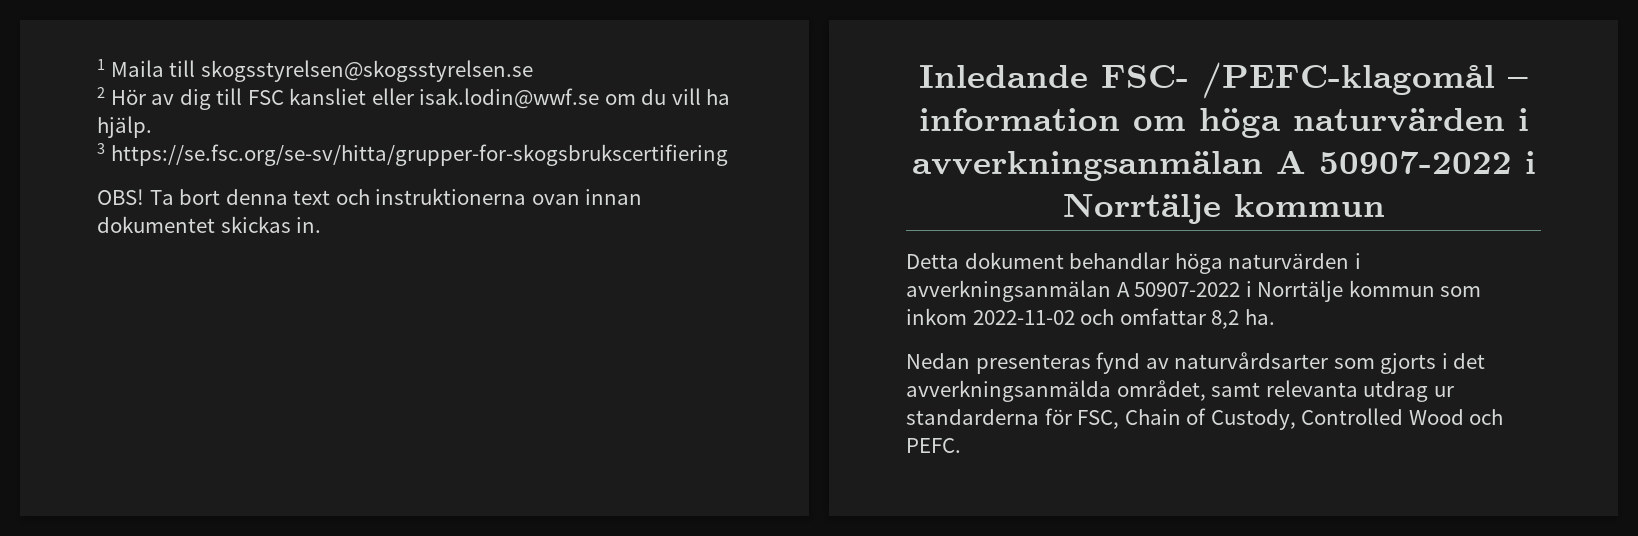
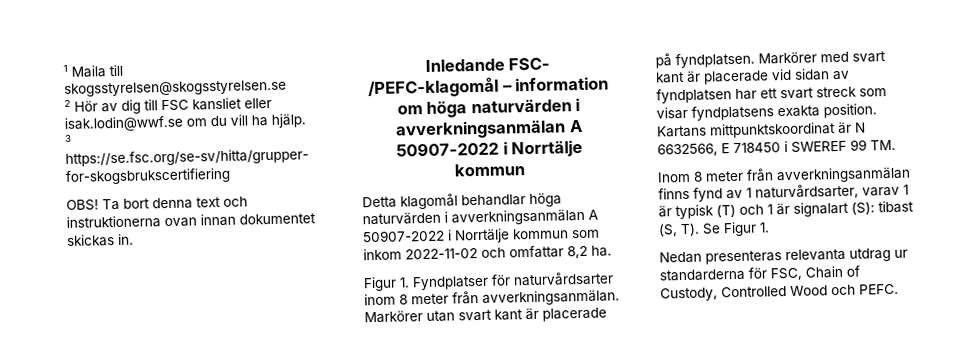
- Detta dokument behandlar höga naturvärden i avverkningsanmälan A 50907-2022 i Norrtälje kommun som inkom 2022-11-02 och omfattar 8,2 ha.
+ Detta klagomål behandlar höga naturvärden i avverkningsanmälan A 50907-2022 i Norrtälje kommun som inkom 2022-11-02 och omfattar 8,2 ha.
- Nedan presenteras fynd av naturvårdsarter som gjorts i det avverkningsanmälda området, samt relevanta utdrag ur standarderna för FSC, Chain of Custody, Controlled Wood och PEFC.
+ Figur 1. Fyndplatser för naturvårdsarter inom 8 meter från avverkningsanmälan. Markörer utan svart kant är placerade på fyndplatsen. Markörer med svart kant är placerade vid sidan av fyndplatsen har ett svart streck som visar fyndplatsens exakta position. Kartans mittpunktskoordinat är N 6632566, E 718450 i SWEREF 99 TM.
+ Inom 8 meter från avverkningsanmälan finns fynd av 1 naturvårdsarter, varav 1 är typisk (T) och 1 är signalart (S): tibast (S, T). Se Figur 1.
+ Nedan presenteras relevanta utdrag ur standarderna för FSC, Chain of Custody, Controlled Wood och PEFC.

